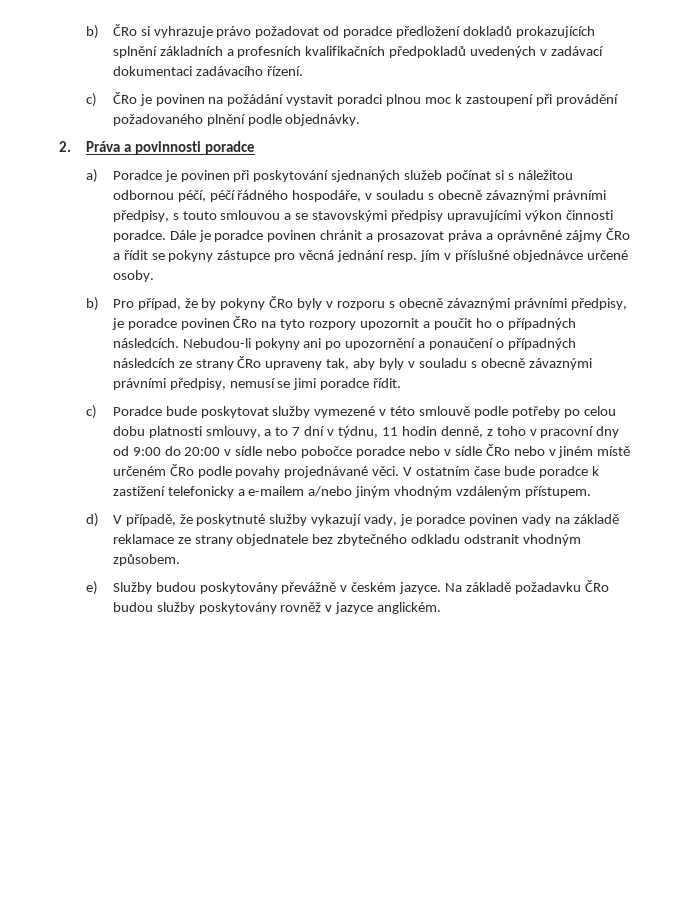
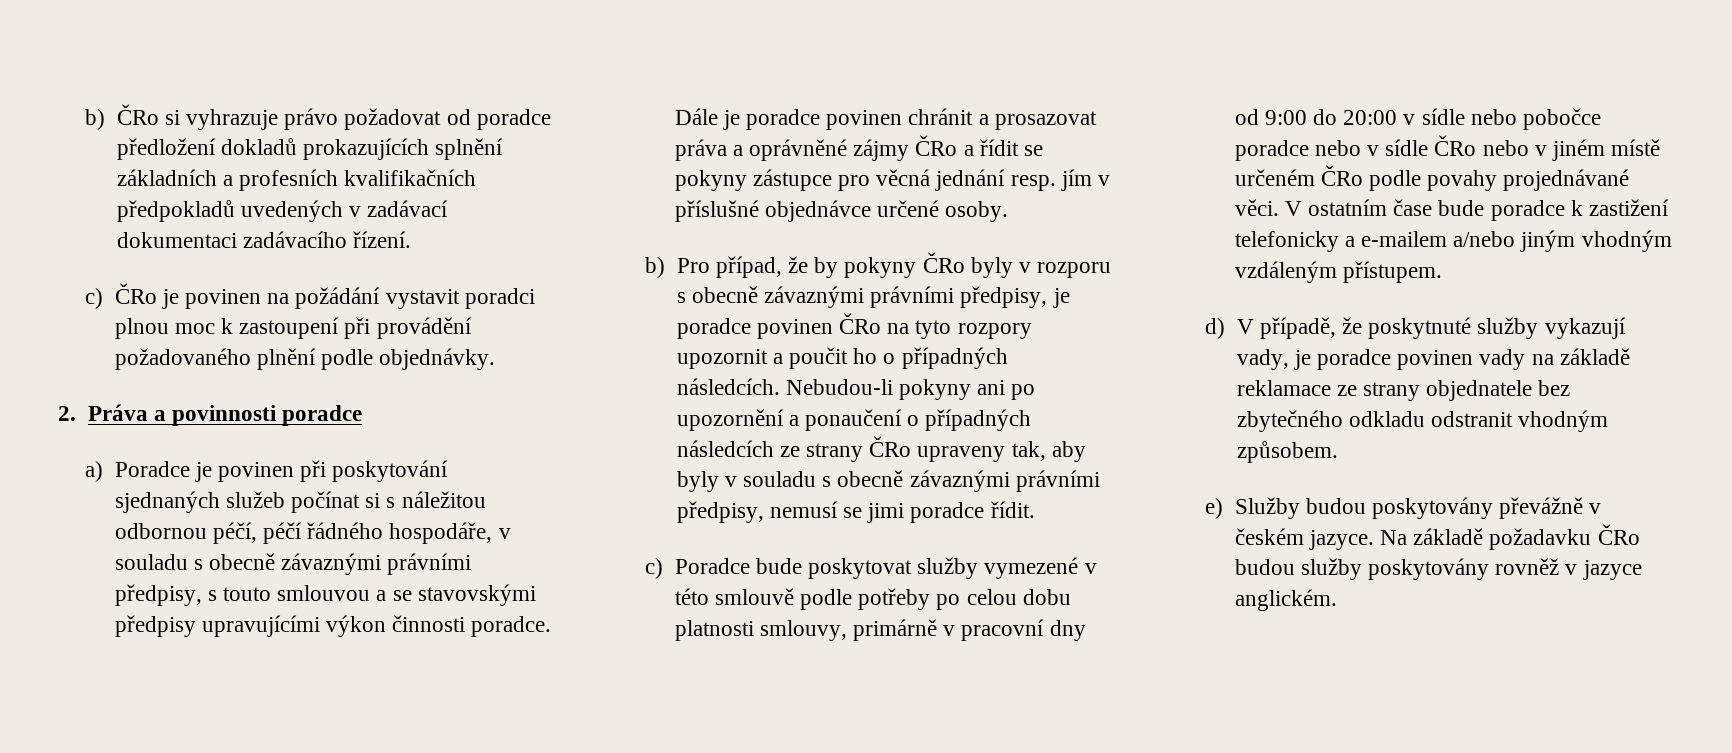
- c) Poradce bude poskytovat služby vymezené v této smlouvě podle potřeby po celou dobu platnosti smlouvy, a to 7 dní v týdnu, 11 hodin denně, z toho v pracovní dny od 9:00 do 20:00 v sídle nebo pobočce poradce nebo v sídle ČRo nebo v jiném místě určeném ČRo podle povahy projednávané věci.
+ c) Poradce bude poskytovat služby vymezené v této smlouvě podle potřeby po celou dobu platnosti smlouvy, primárně v pracovní dny od 9:00 do 20:00 v sídle nebo pobočce poradce nebo v sídle ČRo nebo v jiném místě určeném ČRo podle povahy projednávané věci.

